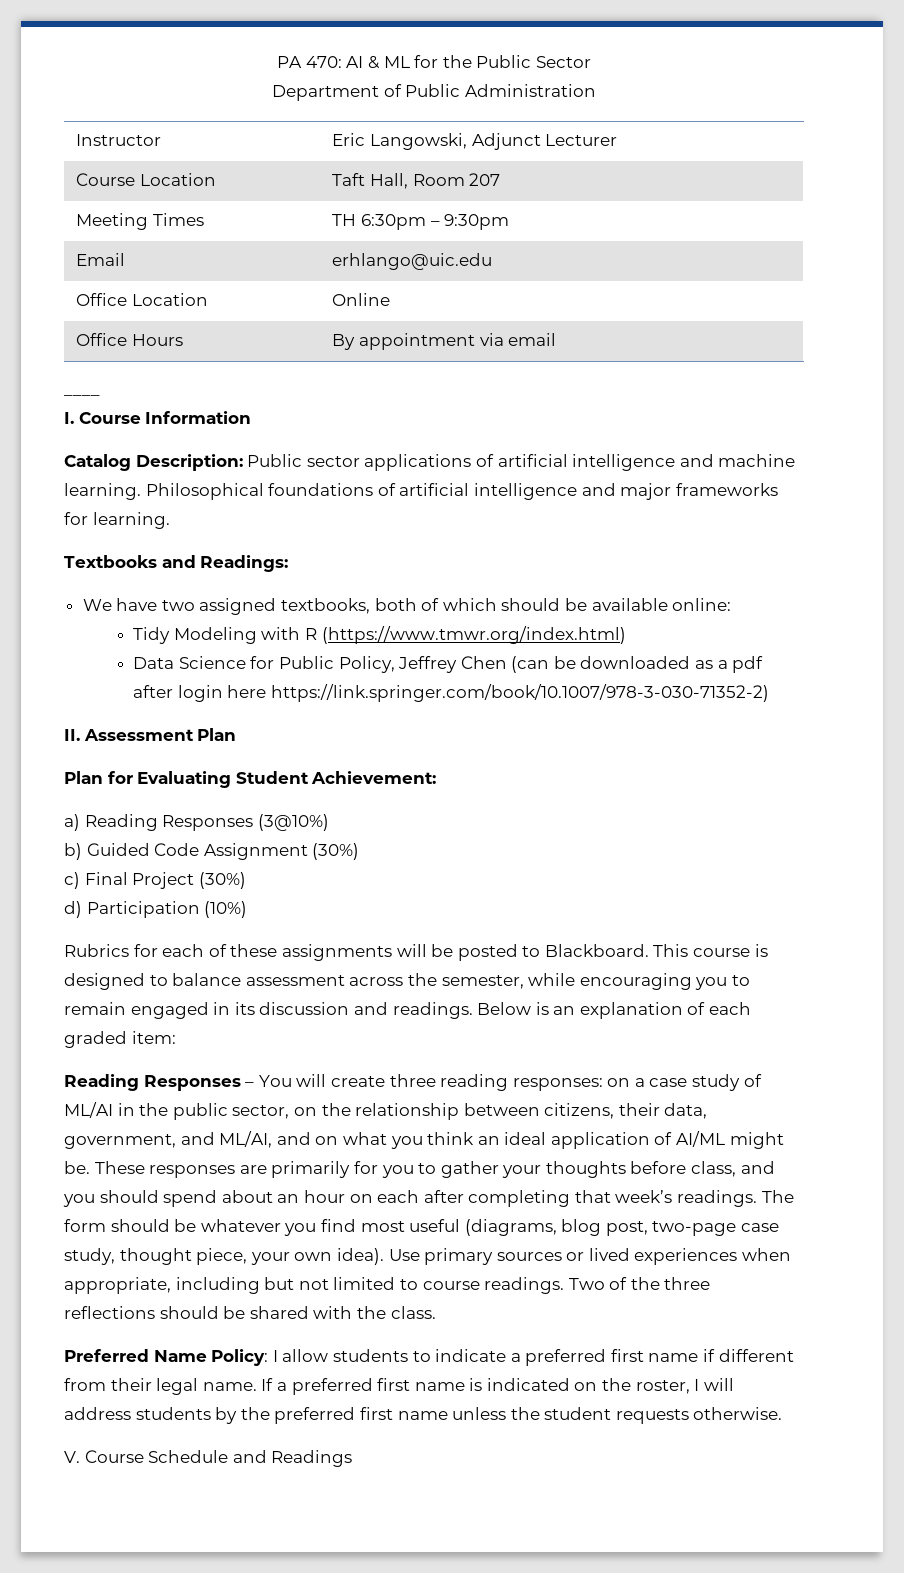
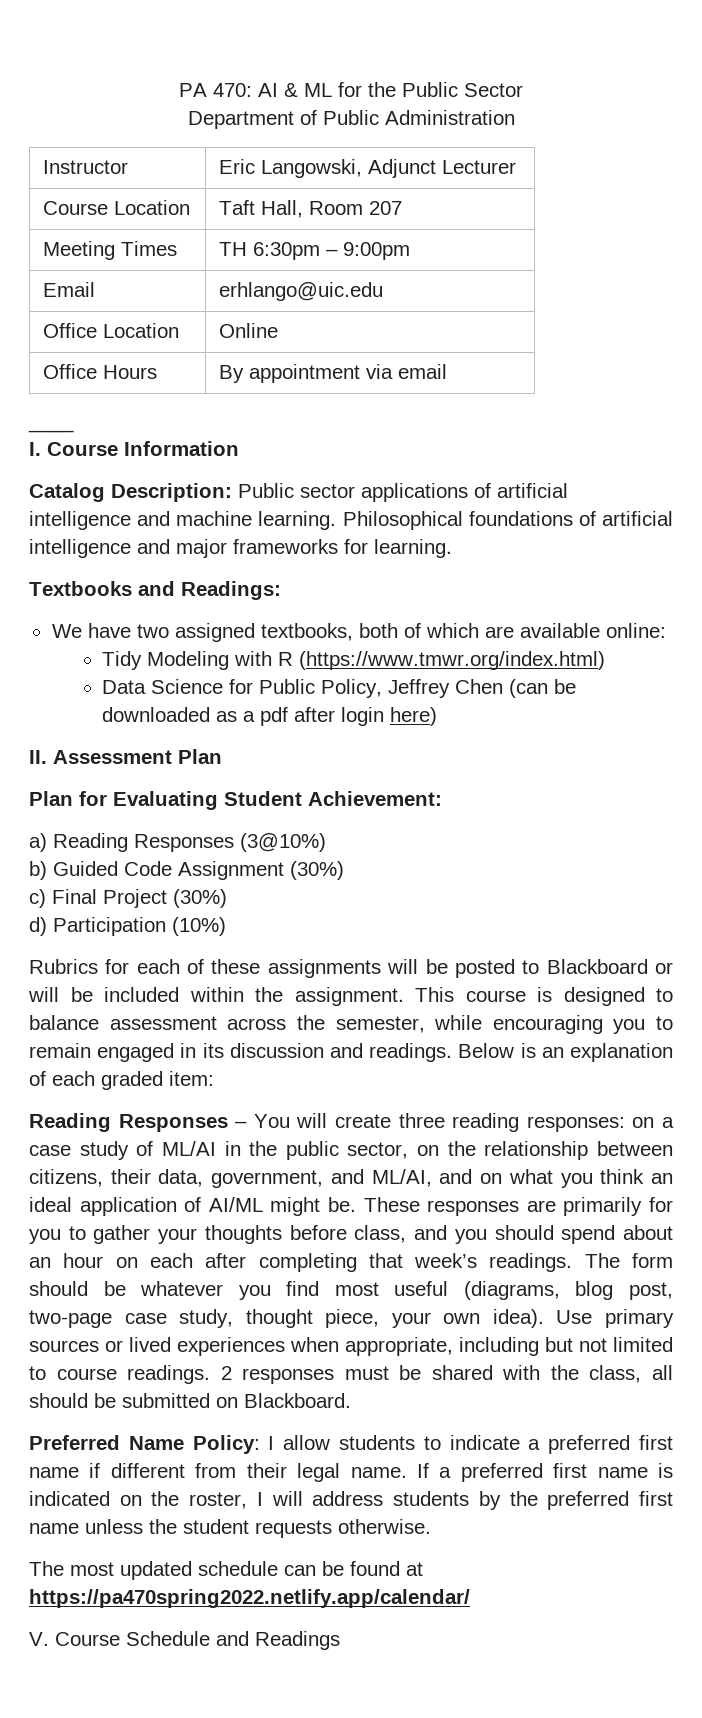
- Meeting Times | TH 6:30pm – 9:30pm
+ Meeting Times | TH 6:30pm – 9:00pm
- We have two assigned textbooks, both of which should be available online:
+ We have two assigned textbooks, both of which are available online:
- Data Science for Public Policy, Jeffrey Chen (can be downloaded as a pdf after login here https://link.springer.com/book/10.1007/978-3-030-71352-2)
+ Data Science for Public Policy, Jeffrey Chen (can be downloaded as a pdf after login here)
- Rubrics for each of these assignments will be posted to Blackboard.
+ Rubrics for each of these assignments will be posted to Blackboard or will be included within the assignment.
- Two of the three reflections should be shared with the class.
+ 2 responses must be shared with the class, all should be submitted on Blackboard.
+ The most updated schedule can be found at https://pa470spring2022.netlify.app/calendar/

